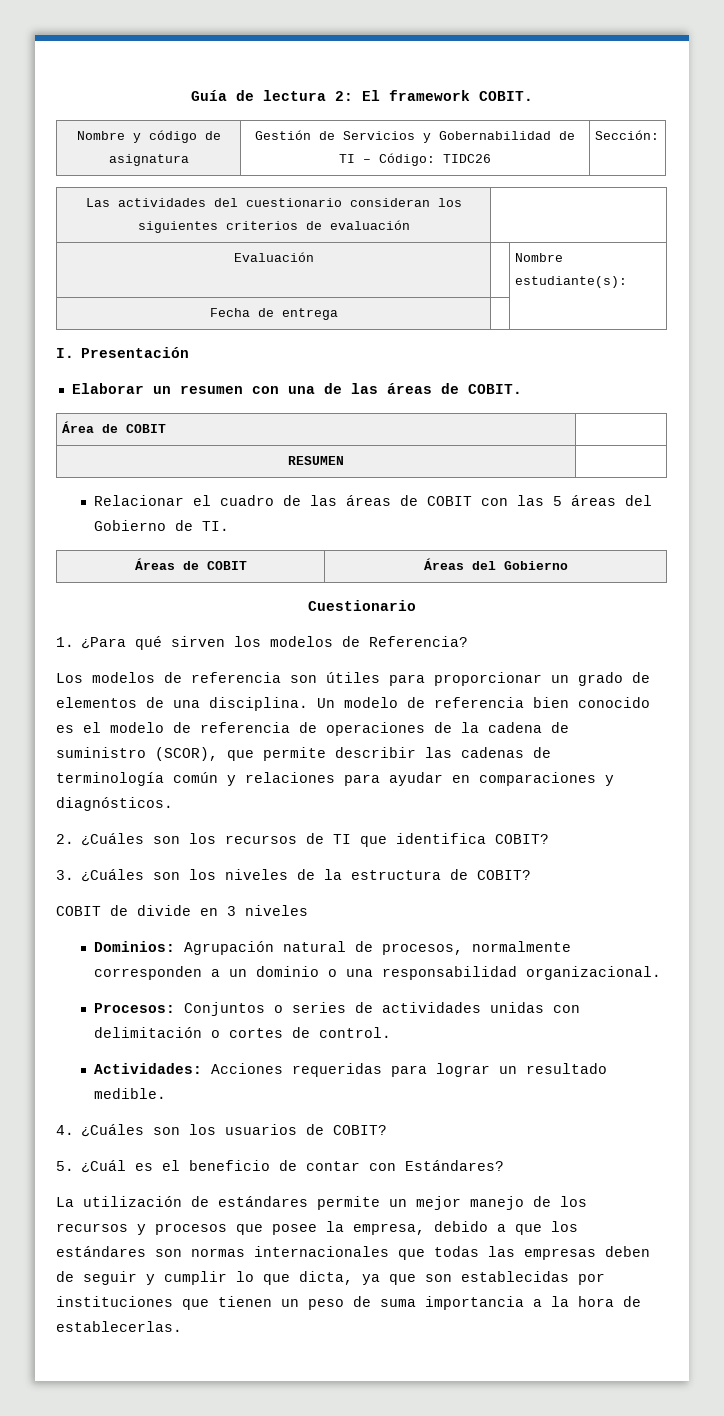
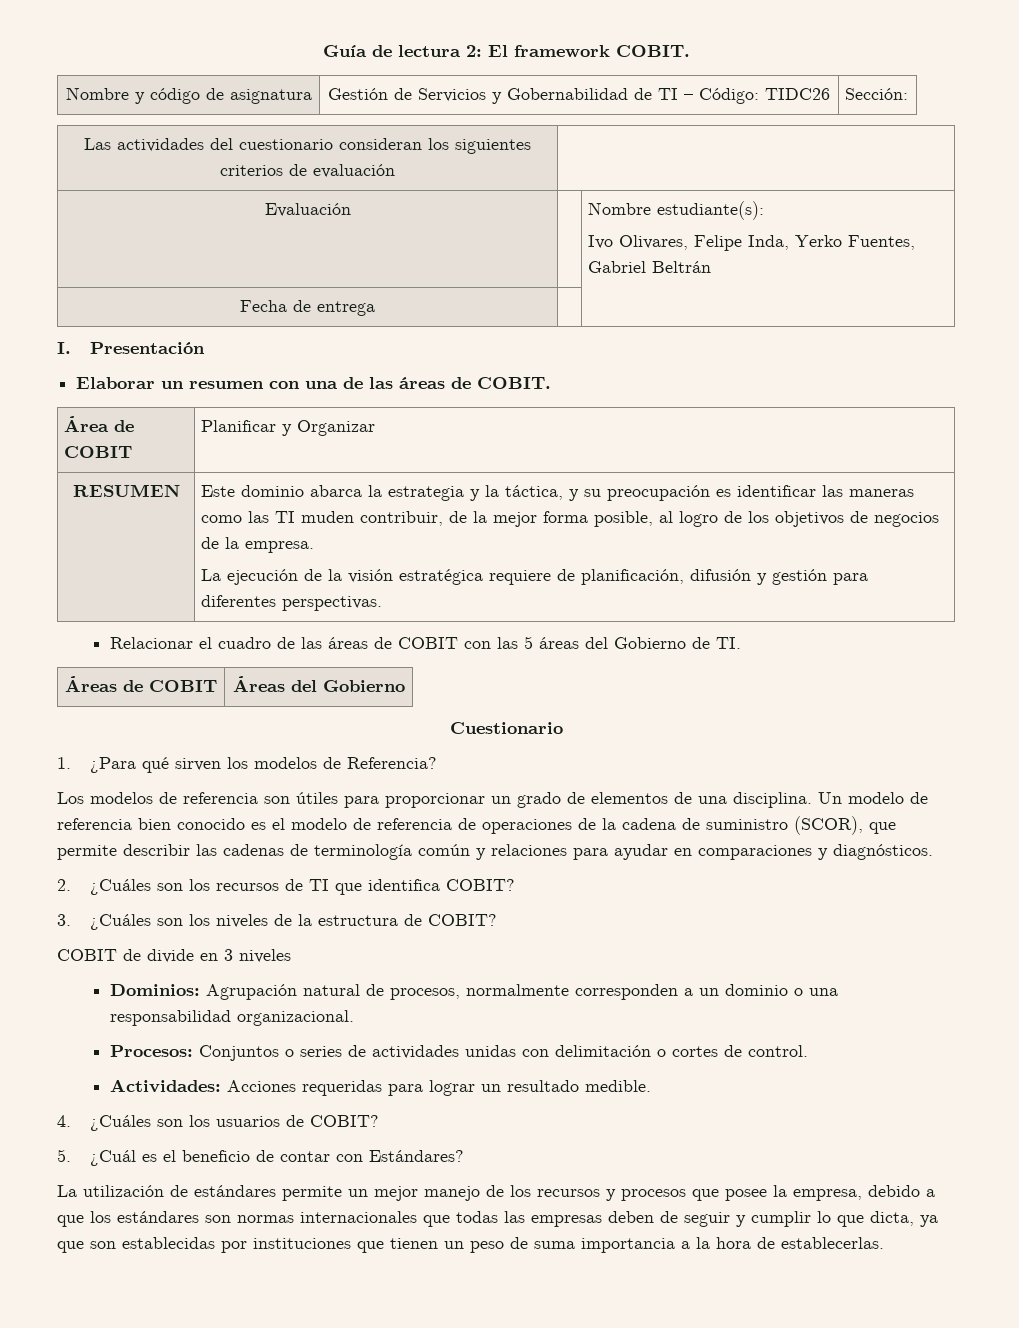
  Evaluación | | Nombre estudiante(s):
+ Ivo Olivares, Felipe Inda, Yerko Fuentes, Gabriel Beltrán
- Área de COBIT |
- RESUMEN |
+ Área de COBIT | Planificar y Organizar
+ RESUMEN | Este dominio abarca la estrategia y la táctica, y su preocupación es identificar las maneras como las TI muden contribuir, de la mejor forma posible, al logro de los objetivos de negocios de la empresa.
+ La ejecución de la visión estratégica requiere de planificación, difusión y gestión para diferentes perspectivas.

